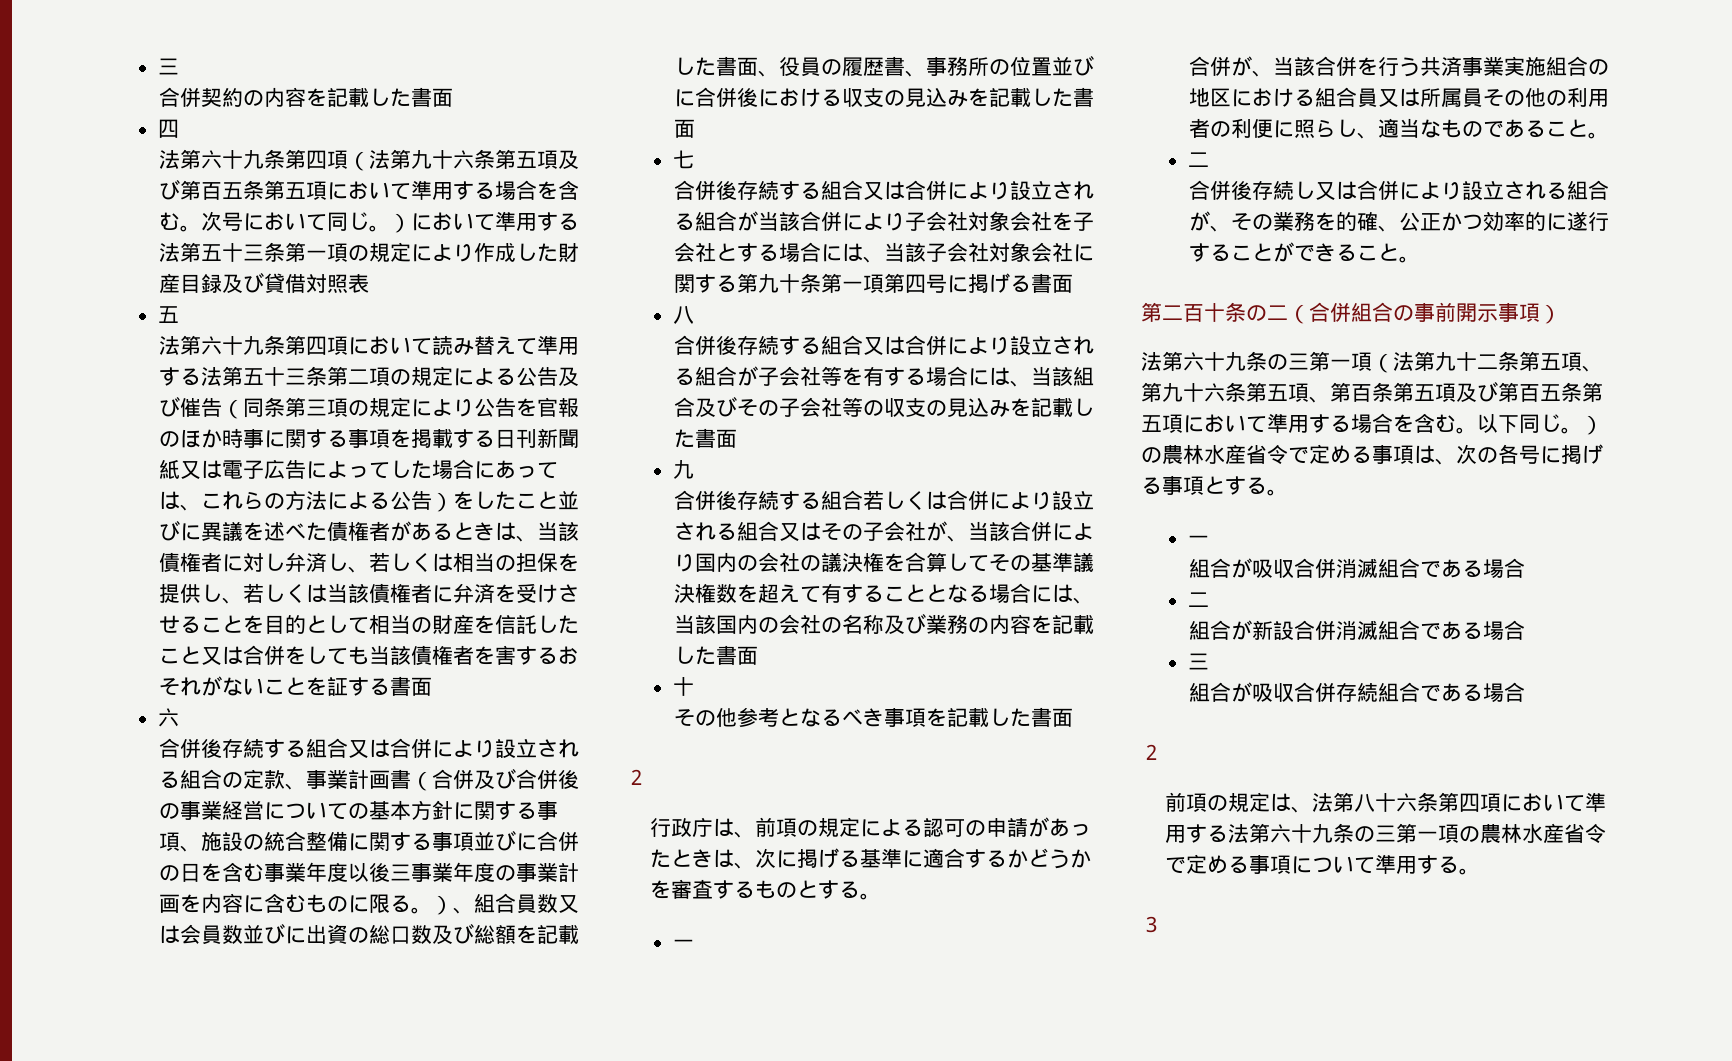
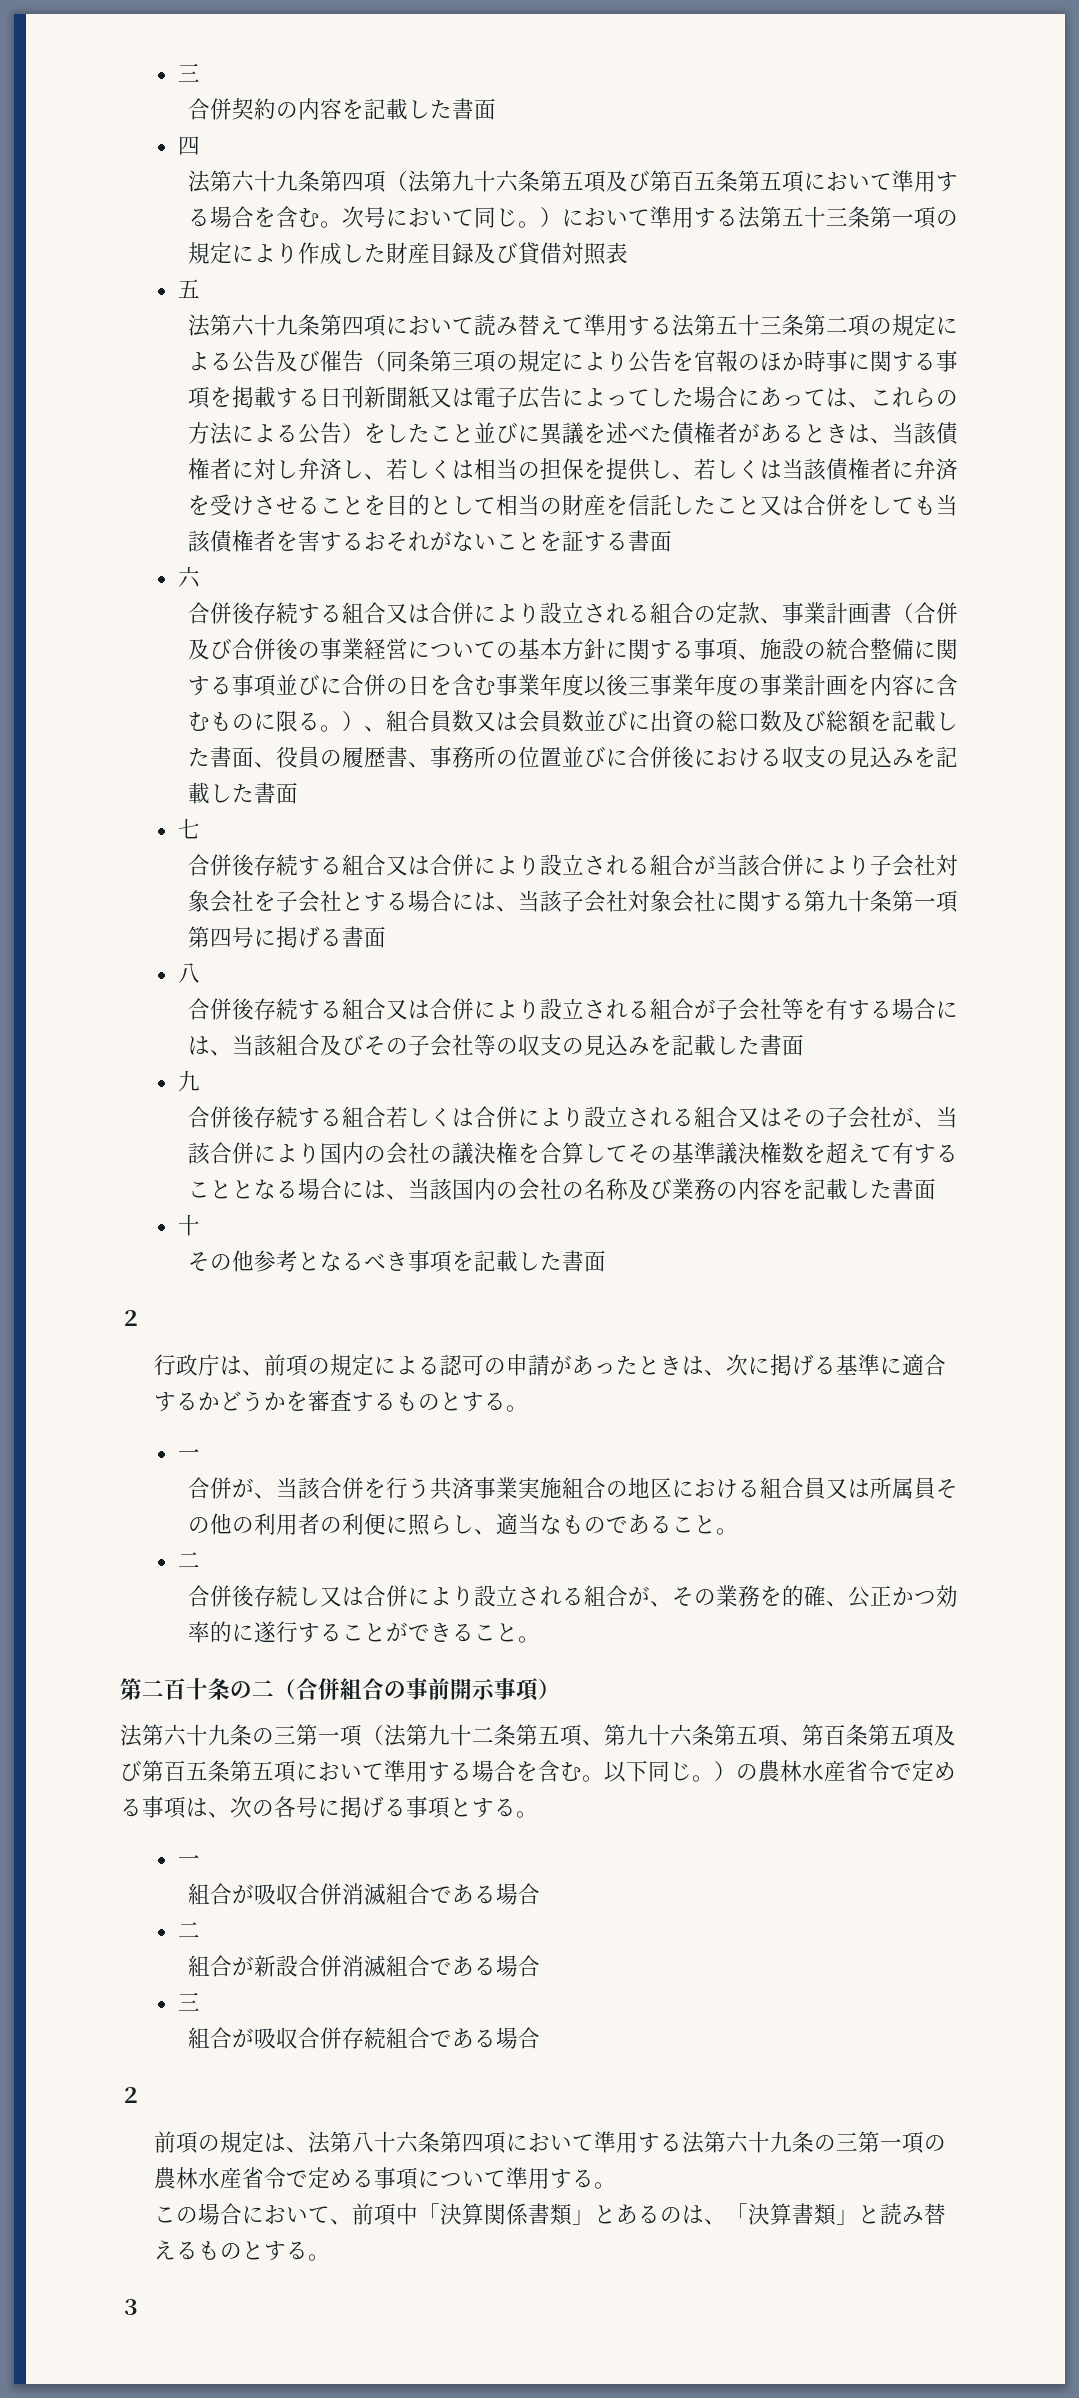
+ この場合において、前項中「決算関係書類」とあるのは、「決算書類」と読み替えるものとする。

